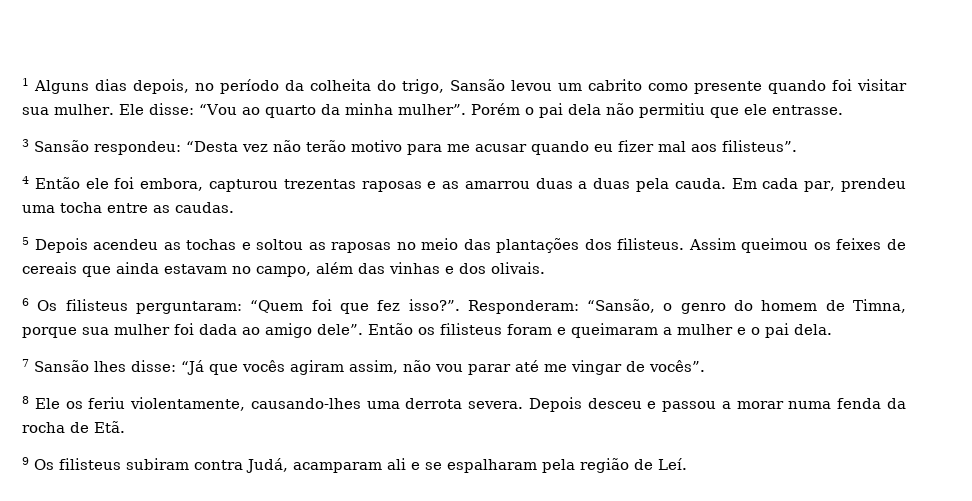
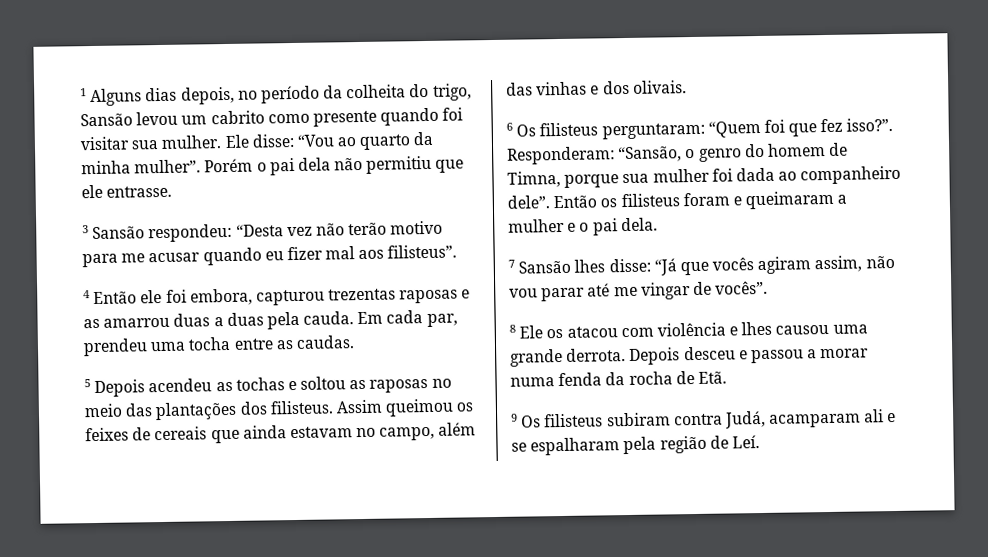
- Responderam: “Sansão, o genro do homem de Timna, porque sua mulher foi dada ao amigo dele”.
+ Responderam: “Sansão, o genro do homem de Timna, porque sua mulher foi dada ao companheiro dele”.
- 8 Ele os feriu violentamente, causando-lhes uma derrota severa.
+ 8 Ele os atacou com violência e lhes causou uma grande derrota.

